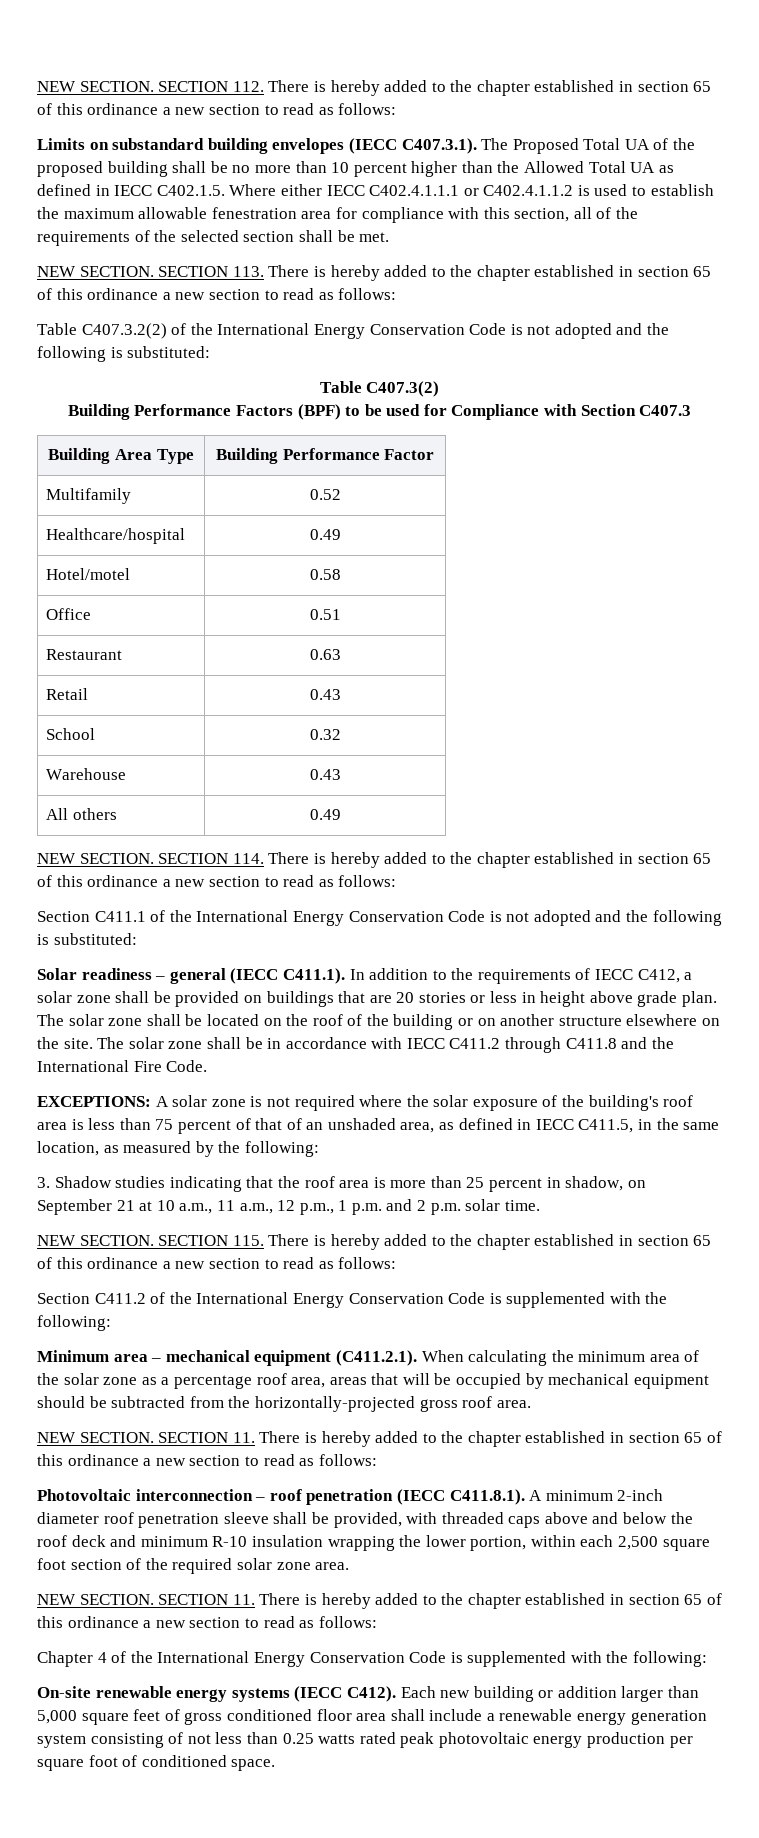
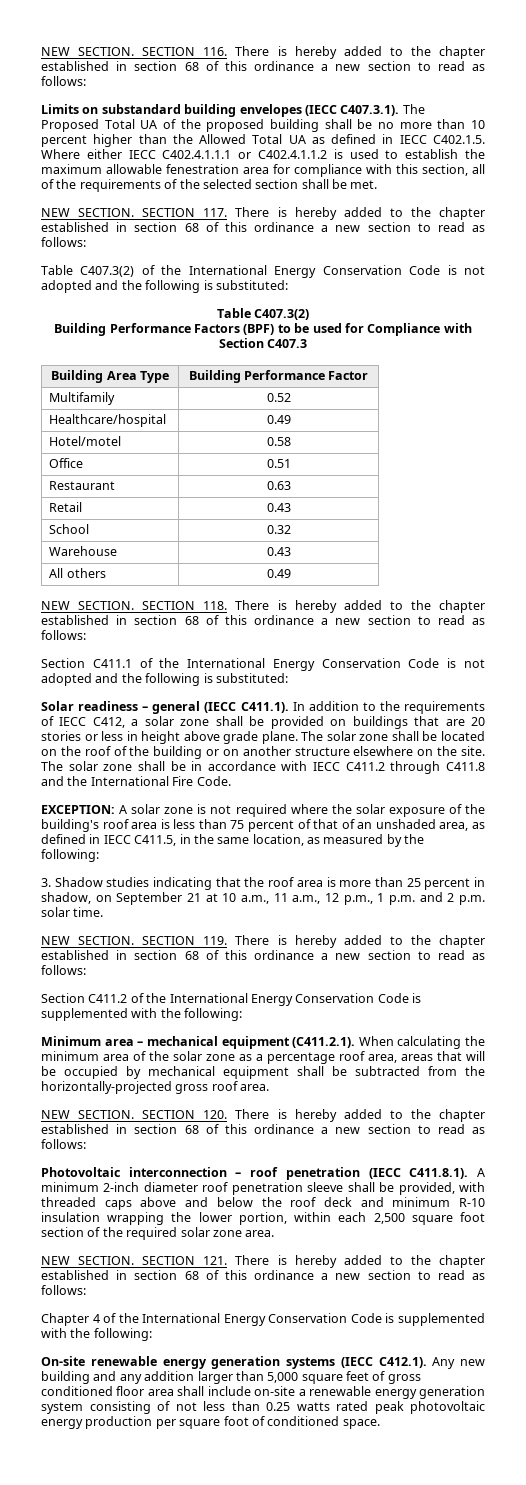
- NEW SECTION. SECTION 112. There is hereby added to the chapter established in section 65 of this ordinance a new section to read as follows:
+ NEW SECTION. SECTION 116. There is hereby added to the chapter established in section 68 of this ordinance a new section to read as follows:
- SECTION 113. There is hereby added to the chapter established in section 65 of this ordinance a new section to read as follows:
+ SECTION 117. There is hereby added to the chapter established in section 68 of this ordinance a new section to read as follows:
- Table C407.3.2(2) of the International Energy Conservation Code is not adopted and the following is substituted:
+ Table C407.3(2) of the International Energy Conservation Code is not adopted and the following is substituted:
- SECTION 114. There is hereby added to the chapter established in section 65 of this ordinance a new section to read as follows:
+ SECTION 118. There is hereby added to the chapter established in section 68 of this ordinance a new section to read as follows:
- Solar readiness – general (IECC C411.1). In addition to the requirements of IECC C412, a solar zone shall be provided on buildings that are 20 stories or less in height above grade plan.
+ Solar readiness – general (IECC C411.1). In addition to the requirements of IECC C412, a solar zone shall be provided on buildings that are 20 stories or less in height above grade plane.
- EXCEPTIONS: A solar zone is not required where the solar exposure of the building's roof area is less than 75 percent of that of an unshaded area, as defined in IECC C411.5, in the same location, as measured by the following:
+ EXCEPTION: A solar zone is not required where the solar exposure of the building's roof area is less than 75 percent of that of an unshaded area, as defined in IECC C411.5, in the same location, as measured by the following:
- SECTION 115. There is hereby added to the chapter established in section 65 of this ordinance a new section to read as follows:
+ SECTION 119. There is hereby added to the chapter established in section 68 of this ordinance a new section to read as follows:
- Minimum area – mechanical equipment (C411.2.1). When calculating the minimum area of the solar zone as a percentage roof area, areas that will be occupied by mechanical equipment should be subtracted from the horizontally-projected gross roof area.
- NEW SECTION. SECTION 11. There is hereby added to the chapter established in section 65 of this ordinance a new section to read as follows:
+ Minimum area – mechanical equipment (C411.2.1). When calculating the minimum area of the solar zone as a percentage roof area, areas that will be occupied by mechanical equipment shall be subtracted from the horizontally-projected gross roof area.
+ NEW SECTION. SECTION 120. There is hereby added to the chapter established in section 68 of this ordinance a new section to read as follows:
  Photovoltaic interconnection – roof penetration (IECC C411.8.1). A minimum 2-inch diameter roof penetration sleeve shall be provided, with threaded caps above and below the roof deck and minimum R-10 insulation wrapping the lower portion, within each 2,500 square foot section of the required solar zone area.
- NEW SECTION. SECTION 11. There is hereby added to the chapter established in section 65 of this ordinance a new section to read as follows:
+ NEW SECTION. SECTION 121. There is hereby added to the chapter established in section 68 of this ordinance a new section to read as follows:
- On-site renewable energy systems (IECC C412). Each new building or addition larger than 5,000 square feet of gross conditioned floor area shall include a renewable energy generation system consisting of not less than 0.25 watts rated peak photovoltaic energy production per square foot of conditioned space.
+ On-site renewable energy generation systems (IECC C412.1). Any new building and any addition larger than 5,000 square feet of gross conditioned floor area shall include on-site a renewable energy generation system consisting of not less than 0.25 watts rated peak photovoltaic energy production per square foot of conditioned space.

